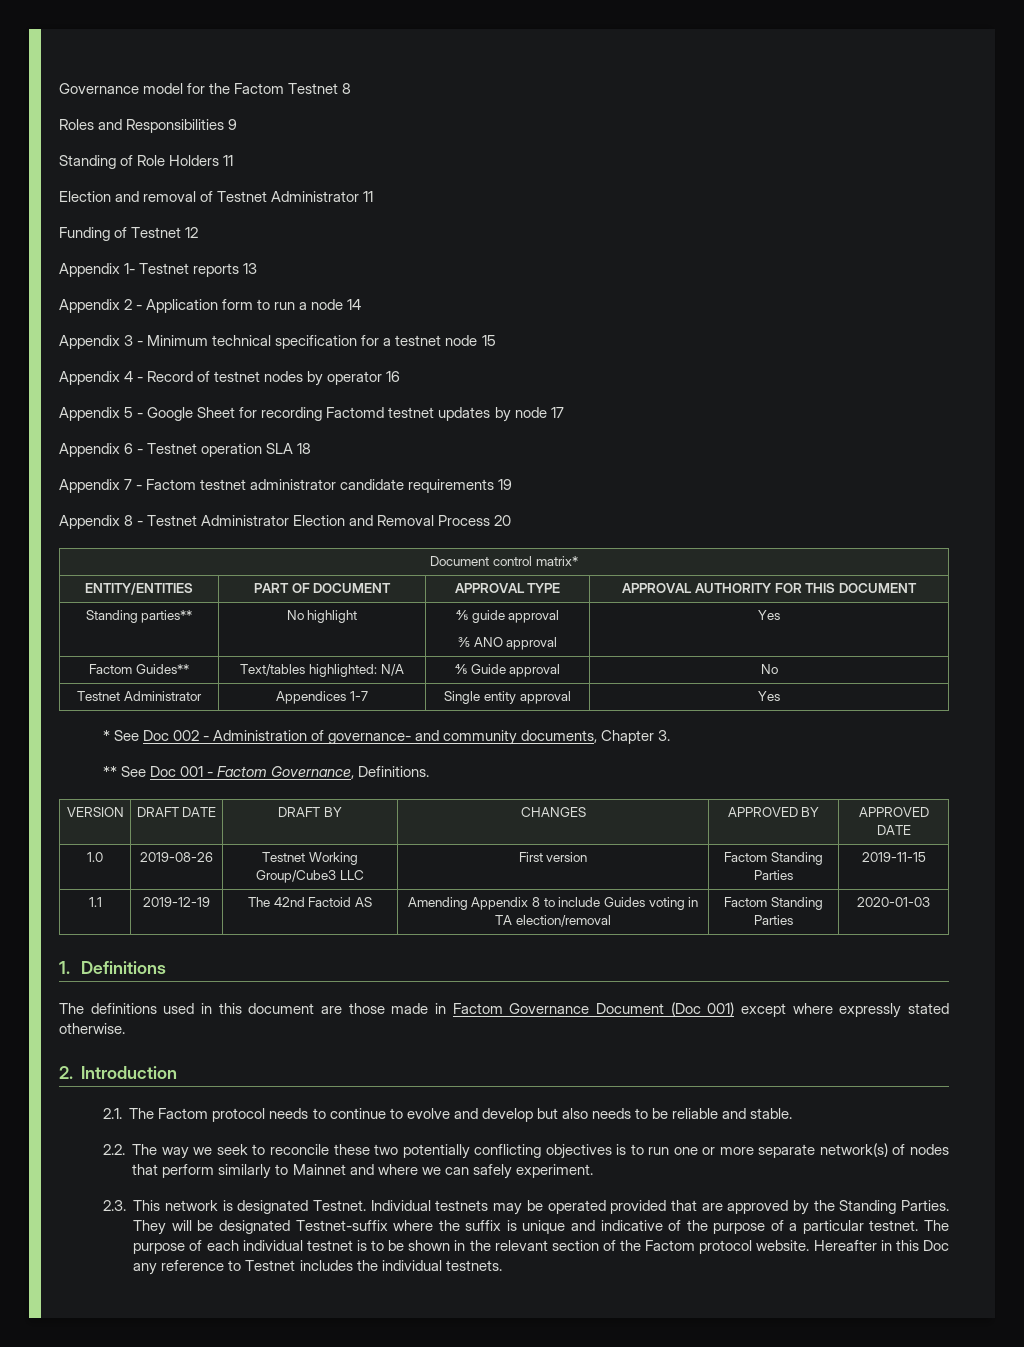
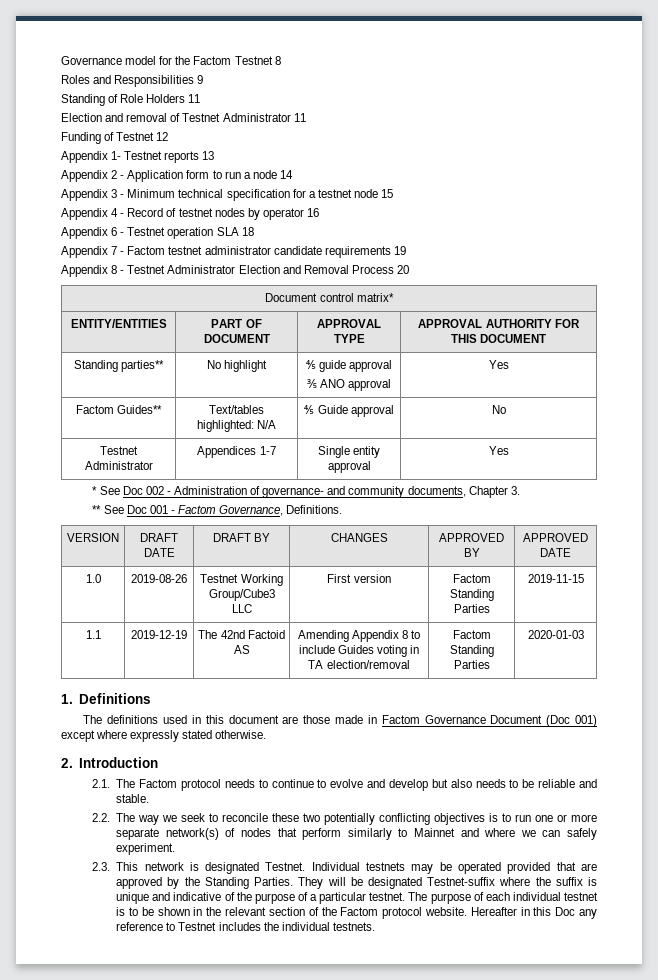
- Appendix 5 - Google Sheet for recording Factomd testnet updates by node 17

